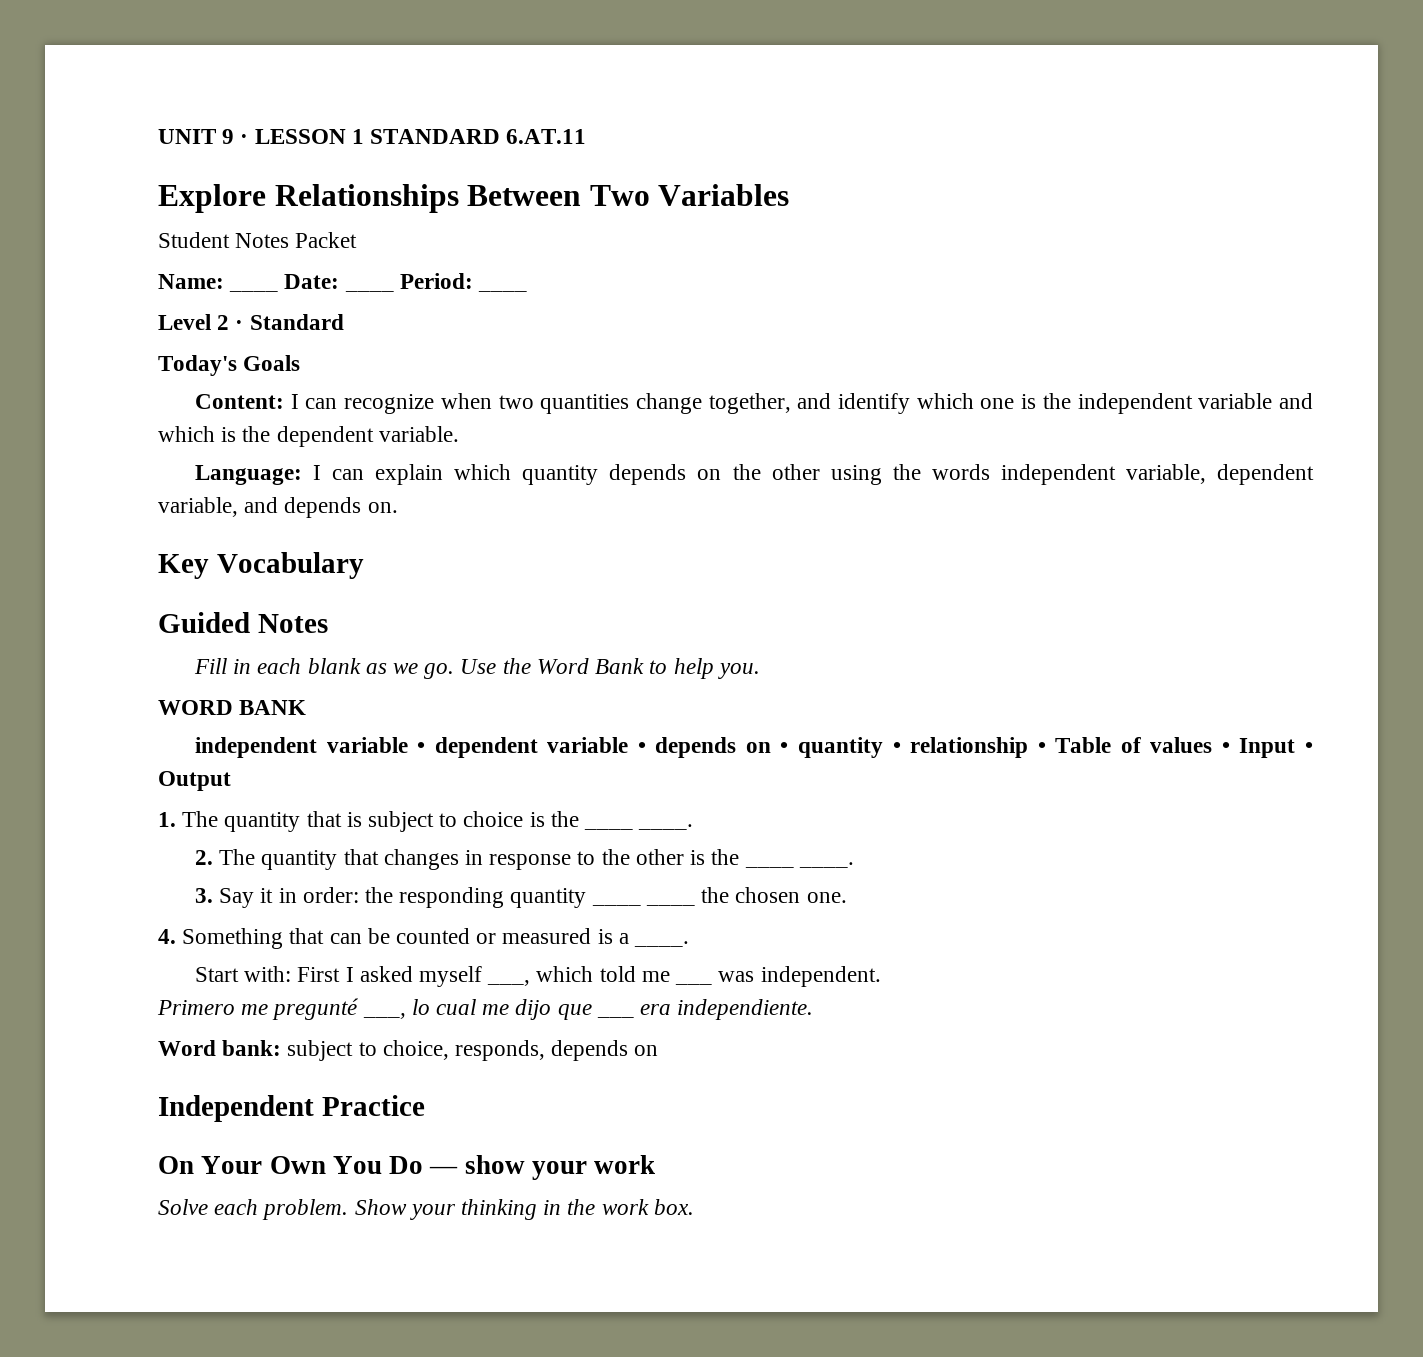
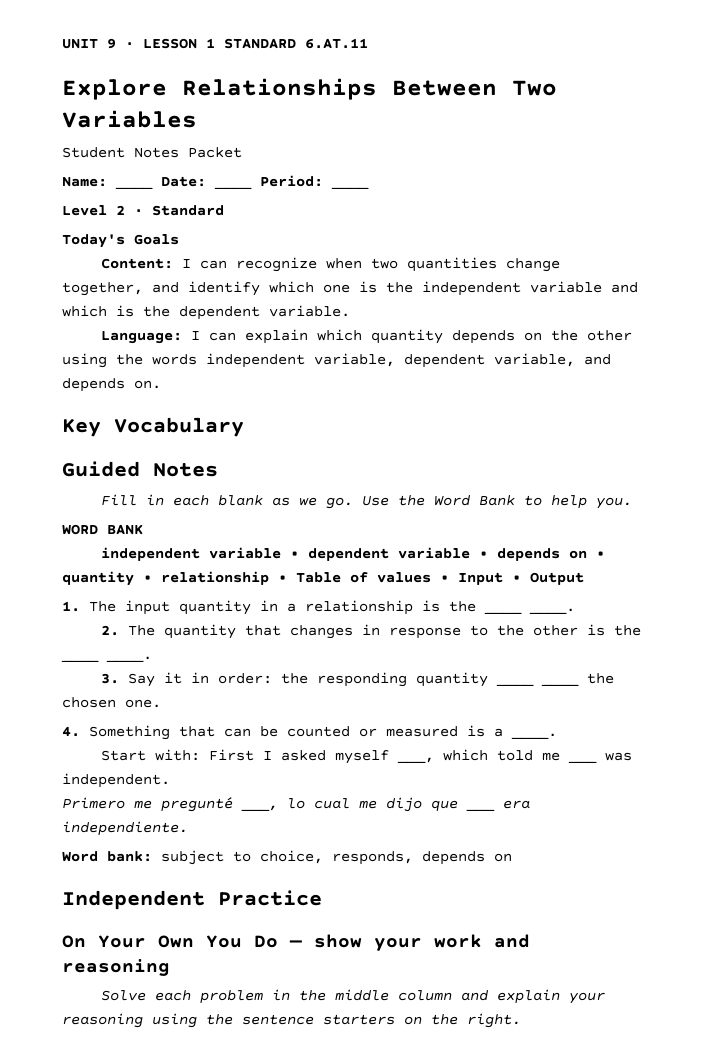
- 1. The quantity that is subject to choice is the ____ ____.
+ 1. The input quantity in a relationship is the ____ ____.
- On Your Own You Do — show your work
+ On Your Own You Do — show your work and reasoning
- Solve each problem. Show your thinking in the work box.
+ Solve each problem in the middle column and explain your reasoning using the sentence starters on the right.

